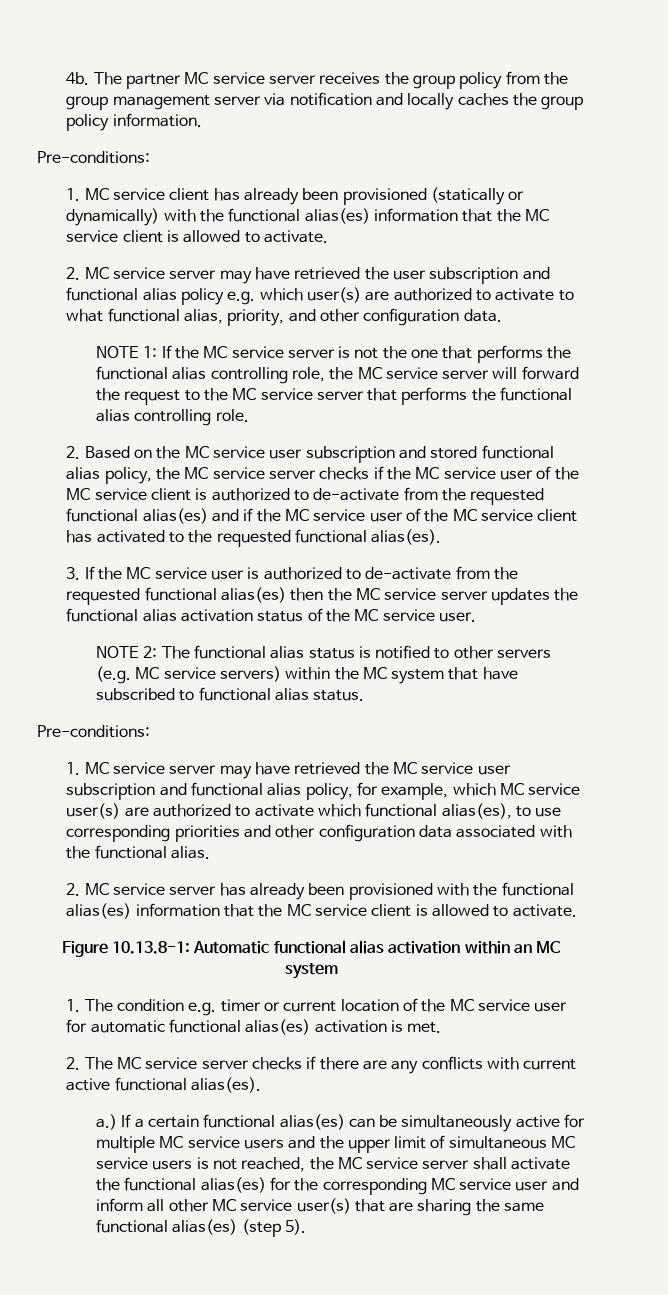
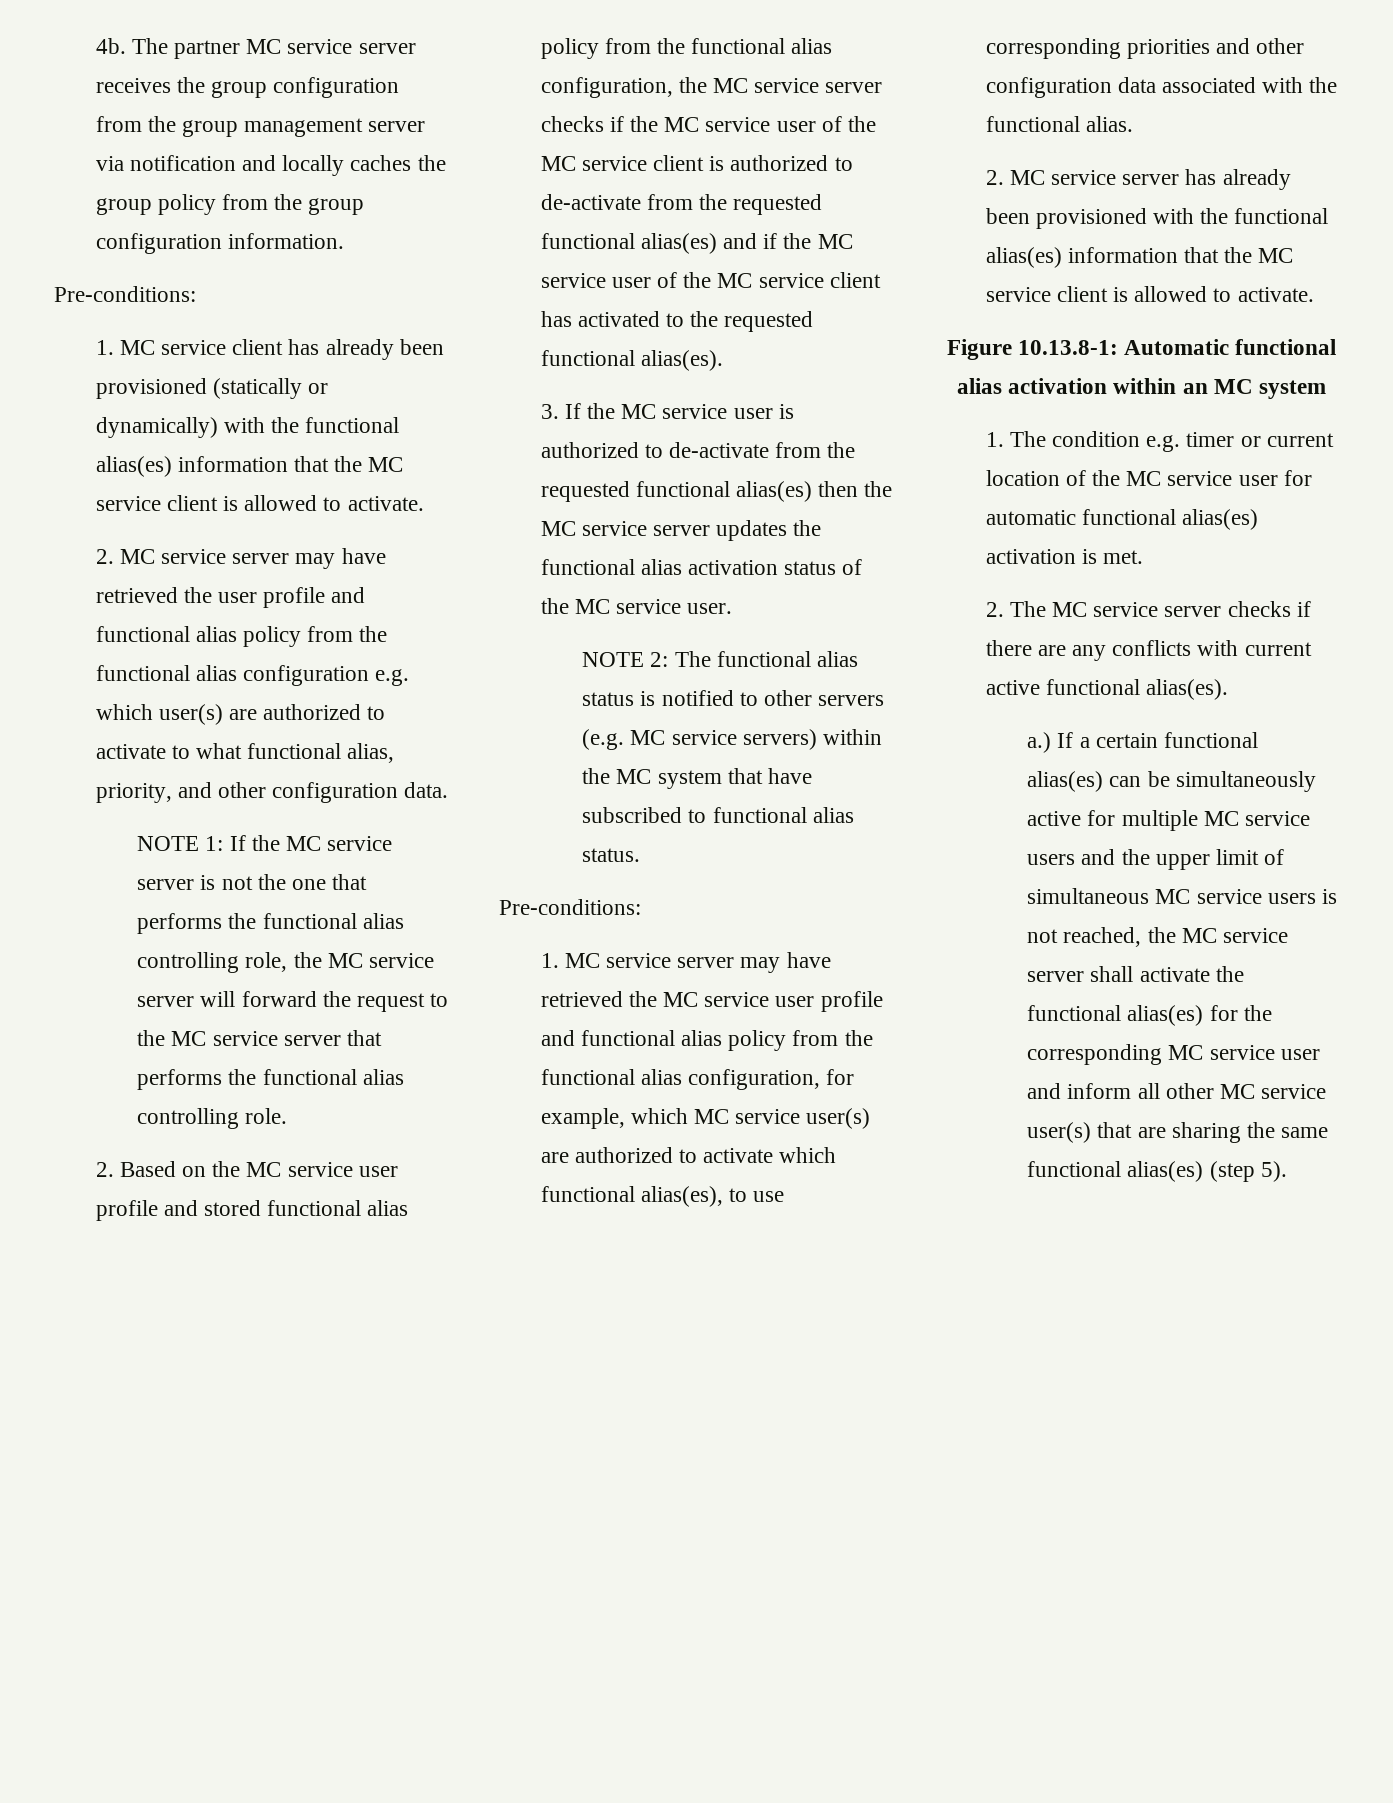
- The partner MC service server receives the group policy from the group management server via notification and locally caches the group policy information.
+ The partner MC service server receives the group configuration from the group management server via notification and locally caches the group policy from the group configuration information.
- 2. MC service server may have retrieved the user subscription and functional alias policy e.g. which user(s) are authorized to activate to what functional alias, priority, and other configuration data.
+ 2. MC service server may have retrieved the user profile and functional alias policy from the functional alias configuration e.g. which user(s) are authorized to activate to what functional alias, priority, and other configuration data.
- 2. Based on the MC service user subscription and stored functional alias policy, the MC service server checks if the MC service user of the MC service client is authorized to de-activate from the requested functional alias(es) and if the MC service user of the MC service client has activated to the requested functional alias(es).
+ 2. Based on the MC service user profile and stored functional alias policy from the functional alias configuration, the MC service server checks if the MC service user of the MC service client is authorized to de-activate from the requested functional alias(es) and if the MC service user of the MC service client has activated to the requested functional alias(es).
- 1. MC service server may have retrieved the MC service user subscription and functional alias policy, for example, which MC service user(s) are authorized to activate which functional alias(es), to use corresponding priorities and other configuration data associated with the functional alias.
+ 1. MC service server may have retrieved the MC service user profile and functional alias policy from the functional alias configuration, for example, which MC service user(s) are authorized to activate which functional alias(es), to use corresponding priorities and other configuration data associated with the functional alias.

